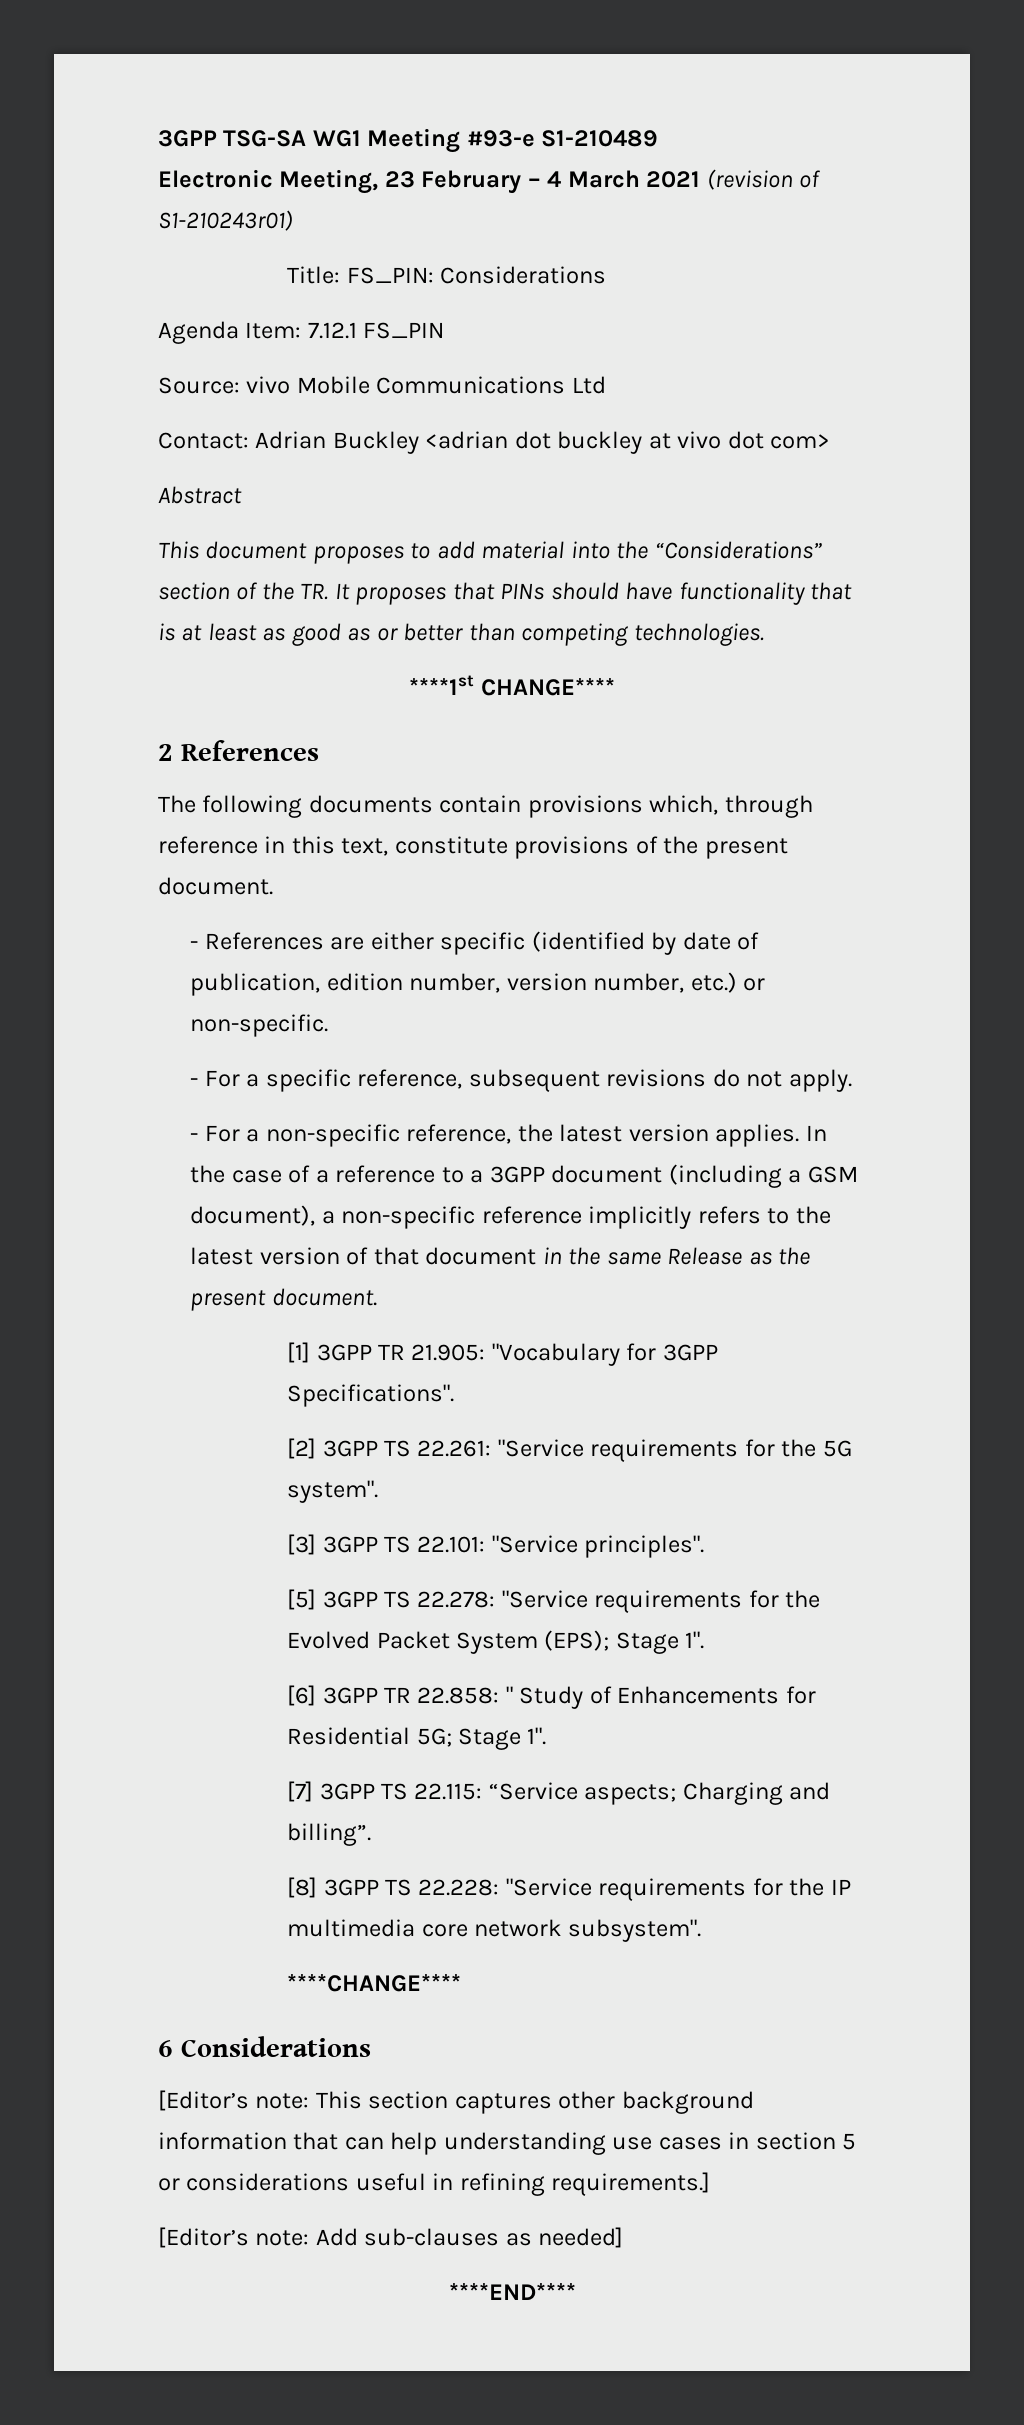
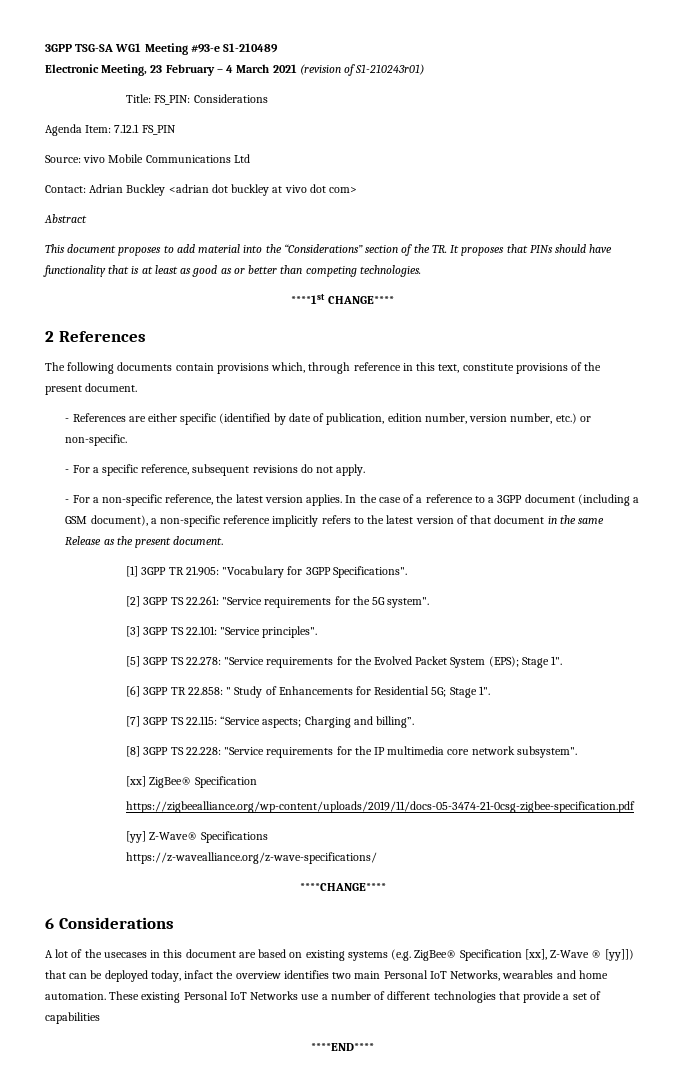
+ [xx] ZigBee® Specification
+ https://zigbeealliance.org/wp-content/uploads/2019/11/docs-05-3474-21-0csg-zigbee-specification.pdf
+ [yy] Z-Wave® Specifications
+ https://z-wavealliance.org/z-wave-specifications/
  ****CHANGE****
  6 Considerations
- [Editor’s note: This section captures other background information that can help understanding use cases in section 5 or considerations useful in refining requirements.]
- [Editor’s note: Add sub-clauses as needed]
+ A lot of the usecases in this document are based on existing systems (e.g. ZigBee® Specification [xx], Z-Wave ® [yy]]) that can be deployed today, infact the overview identifies two main Personal IoT Networks, wearables and home automation. These existing Personal IoT Networks use a number of different technologies that provide a set of capabilities

